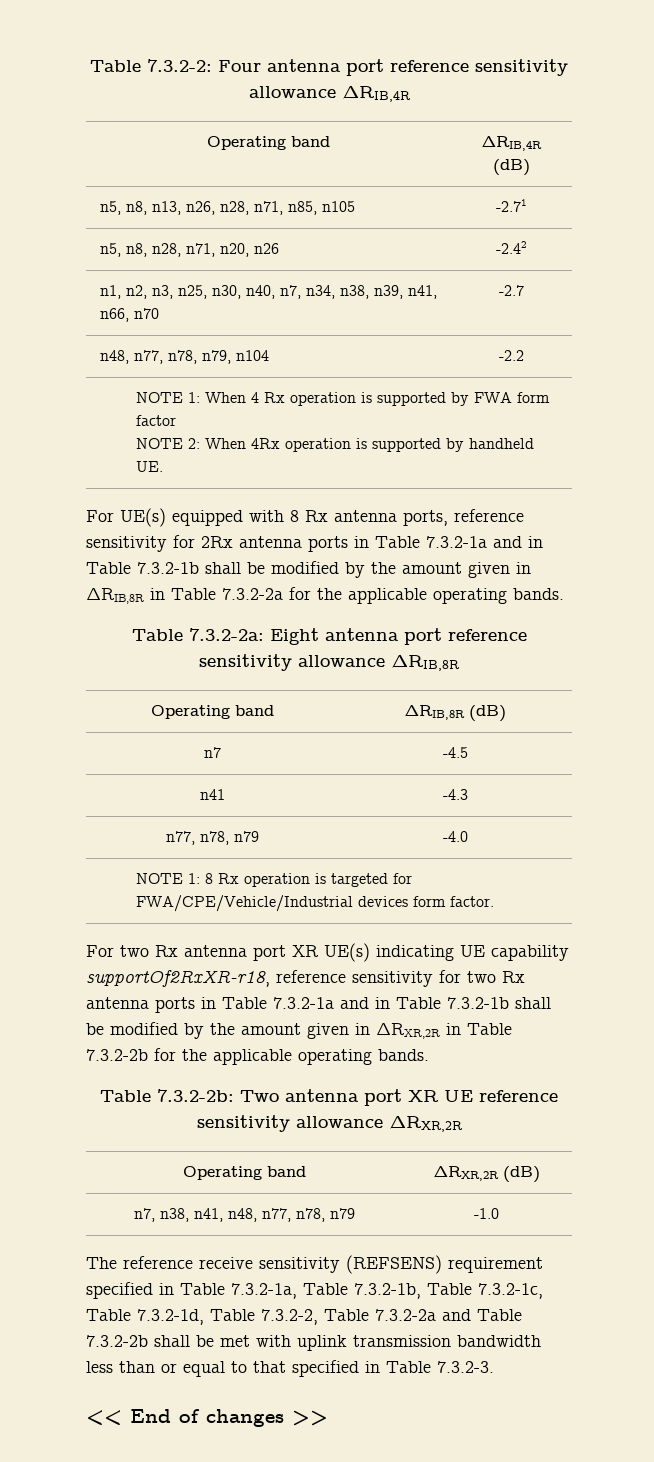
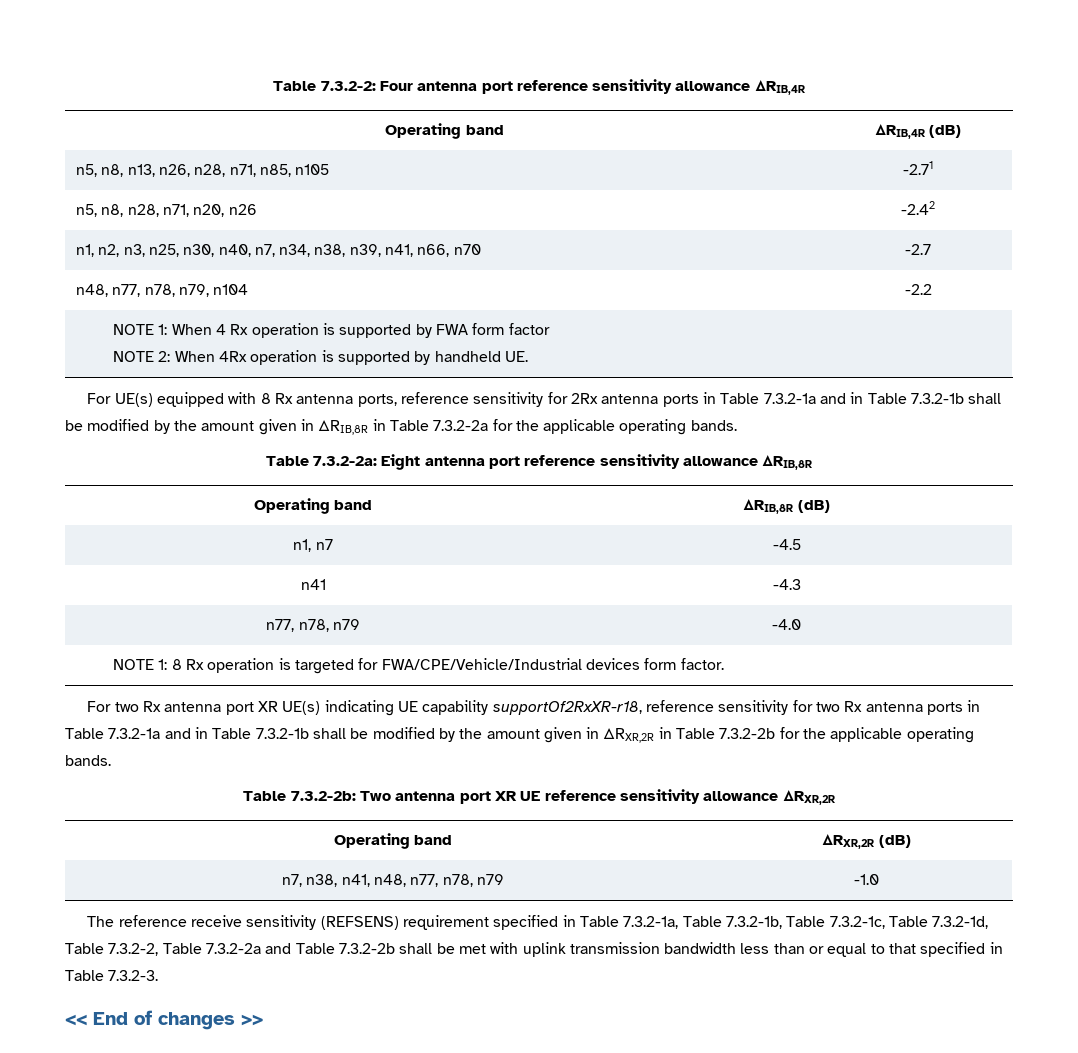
- n7 | -4.5
+ n1, n7 | -4.5

